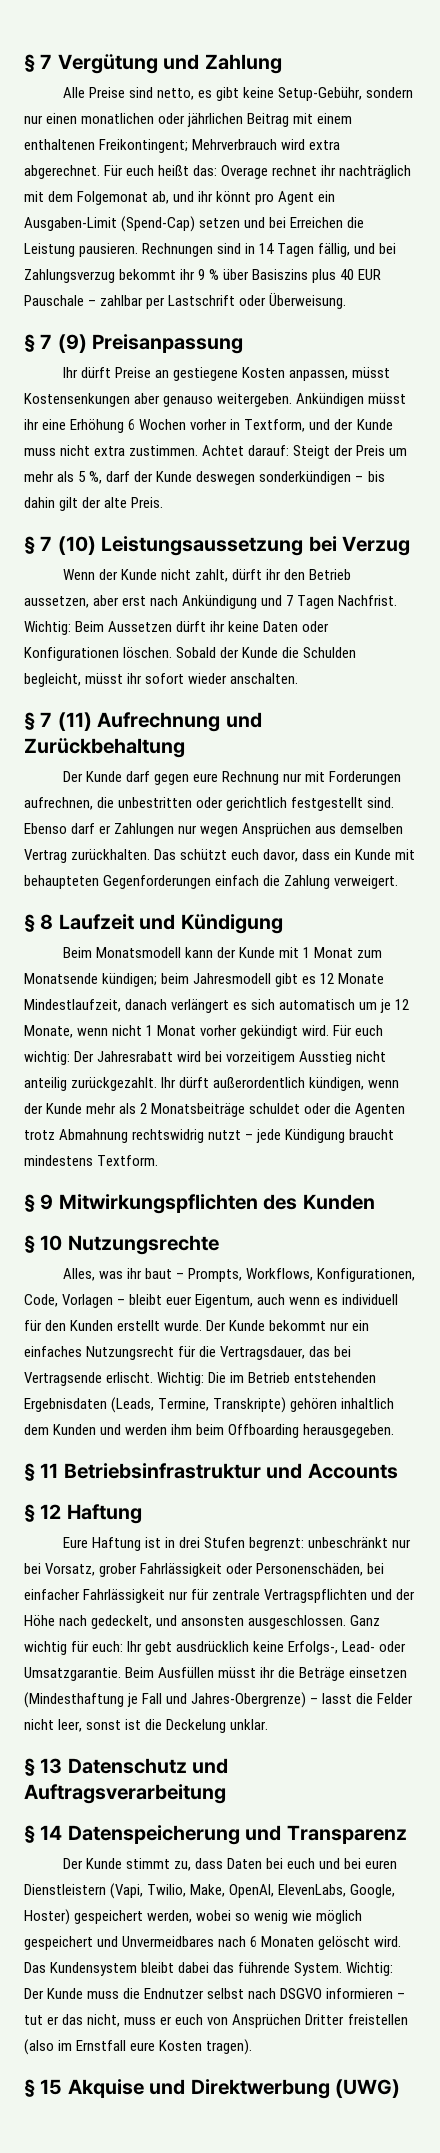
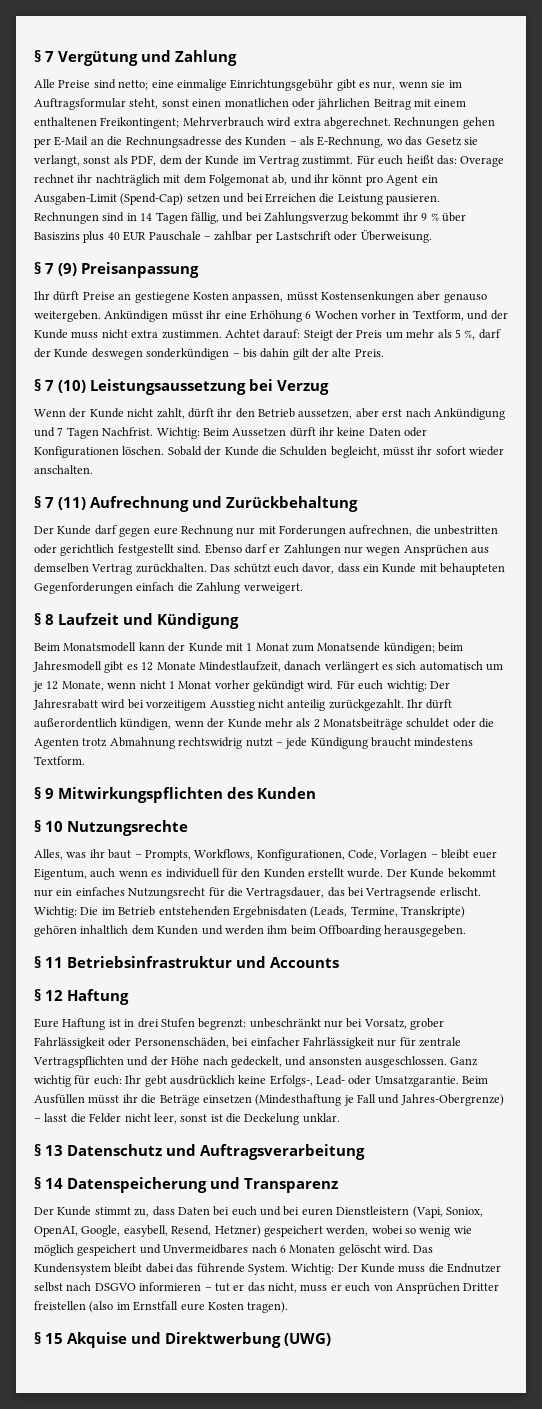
- Alle Preise sind netto, es gibt keine Setup-Gebühr, sondern nur einen monatlichen oder jährlichen Beitrag mit einem enthaltenen Freikontingent; Mehrverbrauch wird extra abgerechnet.
+ Alle Preise sind netto; eine einmalige Einrichtungsgebühr gibt es nur, wenn sie im Auftragsformular steht, sonst einen monatlichen oder jährlichen Beitrag mit einem enthaltenen Freikontingent; Mehrverbrauch wird extra abgerechnet.
+ Rechnungen gehen per E-Mail an die Rechnungsadresse des Kunden – als E-Rechnung, wo das Gesetz sie verlangt, sonst als PDF, dem der Kunde im Vertrag zustimmt.
- Der Kunde stimmt zu, dass Daten bei euch und bei euren Dienstleistern (Vapi, Twilio, Make, OpenAI, ElevenLabs, Google, Hoster) gespeichert werden, wobei so wenig wie möglich gespeichert und Unvermeidbares nach 6 Monaten gelöscht wird.
+ Der Kunde stimmt zu, dass Daten bei euch und bei euren Dienstleistern (Vapi, Soniox, OpenAI, Google, easybell, Resend, Hetzner) gespeichert werden, wobei so wenig wie möglich gespeichert und Unvermeidbares nach 6 Monaten gelöscht wird.

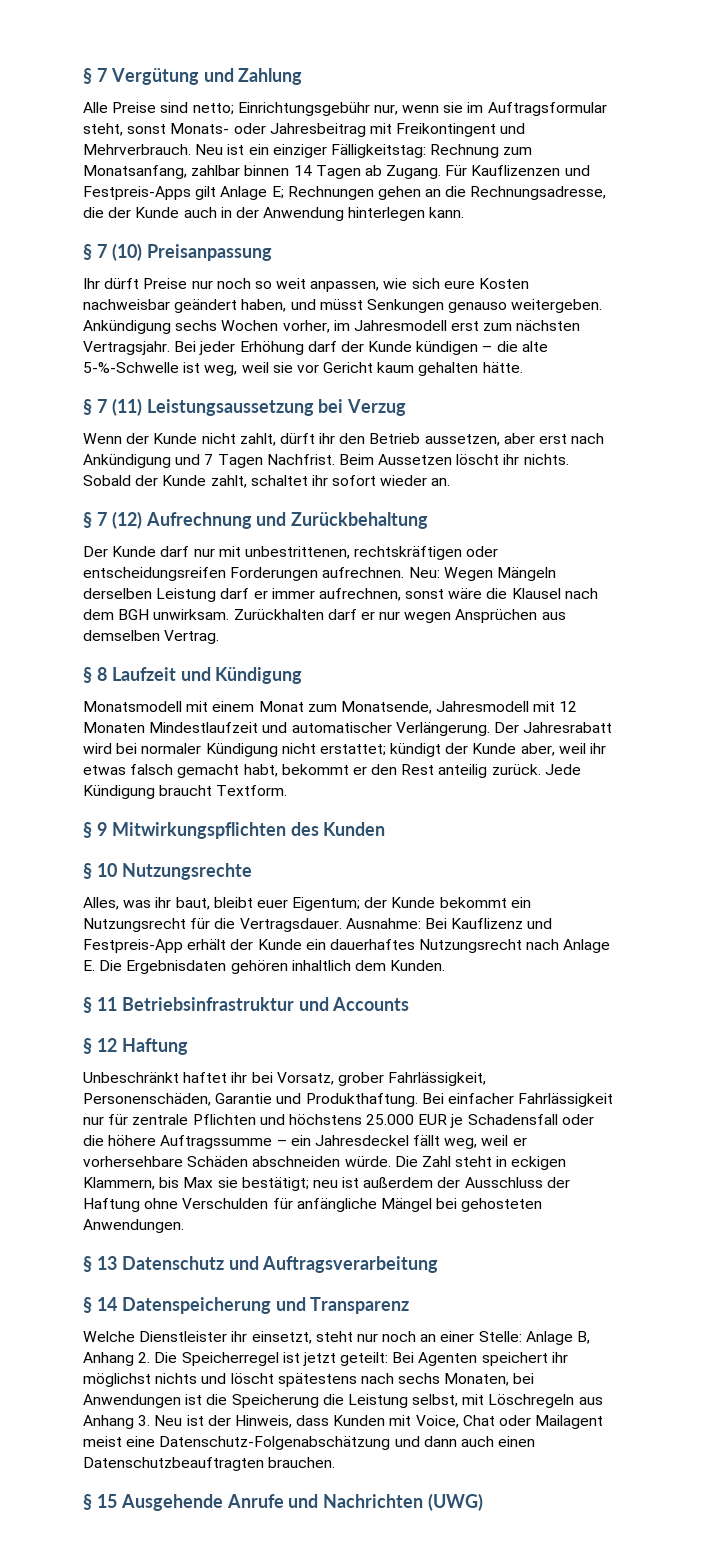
- Alle Preise sind netto; eine einmalige Einrichtungsgebühr gibt es nur, wenn sie im Auftragsformular steht, sonst einen monatlichen oder jährlichen Beitrag mit einem enthaltenen Freikontingent; Mehrverbrauch wird extra abgerechnet. Rechnungen gehen per E-Mail an die Rechnungsadresse des Kunden – als E-Rechnung, wo das Gesetz sie verlangt, sonst als PDF, dem der Kunde im Vertrag zustimmt. Für euch heißt das: Overage rechnet ihr nachträglich mit dem Folgemonat ab, und ihr könnt pro Agent ein Ausgaben-Limit (Spend-Cap) setzen und bei Erreichen die Leistung pausieren. Rechnungen sind in 14 Tagen fällig, und bei Zahlungsverzug bekommt ihr 9 % über Basiszins plus 40 EUR Pauschale – zahlbar per Lastschrift oder Überweisung.
- § 7 (9) Preisanpassung
+ Alle Preise sind netto; Einrichtungsgebühr nur, wenn sie im Auftragsformular steht, sonst Monats- oder Jahresbeitrag mit Freikontingent und Mehrverbrauch. Neu ist ein einziger Fälligkeitstag: Rechnung zum Monatsanfang, zahlbar binnen 14 Tagen ab Zugang. Für Kauflizenzen und Festpreis-Apps gilt Anlage E; Rechnungen gehen an die Rechnungsadresse, die der Kunde auch in der Anwendung hinterlegen kann.
+ § 7 (10) Preisanpassung
- Ihr dürft Preise an gestiegene Kosten anpassen, müsst Kostensenkungen aber genauso weitergeben. Ankündigen müsst ihr eine Erhöhung 6 Wochen vorher in Textform, und der Kunde muss nicht extra zustimmen. Achtet darauf: Steigt der Preis um mehr als 5 %, darf der Kunde deswegen sonderkündigen – bis dahin gilt der alte Preis.
- § 7 (10) Leistungsaussetzung bei Verzug
+ Ihr dürft Preise nur noch so weit anpassen, wie sich eure Kosten nachweisbar geändert haben, und müsst Senkungen genauso weitergeben. Ankündigung sechs Wochen vorher, im Jahresmodell erst zum nächsten Vertragsjahr. Bei jeder Erhöhung darf der Kunde kündigen – die alte 5-%-Schwelle ist weg, weil sie vor Gericht kaum gehalten hätte.
+ § 7 (11) Leistungsaussetzung bei Verzug
- Wichtig: Beim Aussetzen dürft ihr keine Daten oder Konfigurationen löschen. Sobald der Kunde die Schulden begleicht, müsst ihr sofort wieder anschalten.
- § 7 (11) Aufrechnung und Zurückbehaltung
+ Beim Aussetzen löscht ihr nichts. Sobald der Kunde zahlt, schaltet ihr sofort wieder an.
+ § 7 (12) Aufrechnung und Zurückbehaltung
- Der Kunde darf gegen eure Rechnung nur mit Forderungen aufrechnen, die unbestritten oder gerichtlich festgestellt sind. Ebenso darf er Zahlungen nur wegen Ansprüchen aus demselben Vertrag zurückhalten. Das schützt euch davor, dass ein Kunde mit behaupteten Gegenforderungen einfach die Zahlung verweigert.
+ Der Kunde darf nur mit unbestrittenen, rechtskräftigen oder entscheidungsreifen Forderungen aufrechnen. Neu: Wegen Mängeln derselben Leistung darf er immer aufrechnen, sonst wäre die Klausel nach dem BGH unwirksam. Zurückhalten darf er nur wegen Ansprüchen aus demselben Vertrag.
- Beim Monatsmodell kann der Kunde mit 1 Monat zum Monatsende kündigen; beim Jahresmodell gibt es 12 Monate Mindestlaufzeit, danach verlängert es sich automatisch um je 12 Monate, wenn nicht 1 Monat vorher gekündigt wird. Für euch wichtig: Der Jahresrabatt wird bei vorzeitigem Ausstieg nicht anteilig zurückgezahlt. Ihr dürft außerordentlich kündigen, wenn der Kunde mehr als 2 Monatsbeiträge schuldet oder die Agenten trotz Abmahnung rechtswidrig nutzt – jede Kündigung braucht mindestens Textform.
+ Monatsmodell mit einem Monat zum Monatsende, Jahresmodell mit 12 Monaten Mindestlaufzeit und automatischer Verlängerung. Der Jahresrabatt wird bei normaler Kündigung nicht erstattet; kündigt der Kunde aber, weil ihr etwas falsch gemacht habt, bekommt er den Rest anteilig zurück. Jede Kündigung braucht Textform.
- Alles, was ihr baut – Prompts, Workflows, Konfigurationen, Code, Vorlagen – bleibt euer Eigentum, auch wenn es individuell für den Kunden erstellt wurde. Der Kunde bekommt nur ein einfaches Nutzungsrecht für die Vertragsdauer, das bei Vertragsende erlischt. Wichtig: Die im Betrieb entstehenden Ergebnisdaten (Leads, Termine, Transkripte) gehören inhaltlich dem Kunden und werden ihm beim Offboarding herausgegeben.
+ Alles, was ihr baut, bleibt euer Eigentum; der Kunde bekommt ein Nutzungsrecht für die Vertragsdauer. Ausnahme: Bei Kauflizenz und Festpreis-App erhält der Kunde ein dauerhaftes Nutzungsrecht nach Anlage E. Die Ergebnisdaten gehören inhaltlich dem Kunden.
- Eure Haftung ist in drei Stufen begrenzt: unbeschränkt nur bei Vorsatz, grober Fahrlässigkeit oder Personenschäden, bei einfacher Fahrlässigkeit nur für zentrale Vertragspflichten und der Höhe nach gedeckelt, und ansonsten ausgeschlossen. Ganz wichtig für euch: Ihr gebt ausdrücklich keine Erfolgs-, Lead- oder Umsatzgarantie. Beim Ausfüllen müsst ihr die Beträge einsetzen (Mindesthaftung je Fall und Jahres-Obergrenze) – lasst die Felder nicht leer, sonst ist die Deckelung unklar.
+ Unbeschränkt haftet ihr bei Vorsatz, grober Fahrlässigkeit, Personenschäden, Garantie und Produkthaftung. Bei einfacher Fahrlässigkeit nur für zentrale Pflichten und höchstens 25.000 EUR je Schadensfall oder die höhere Auftragssumme – ein Jahresdeckel fällt weg, weil er vorhersehbare Schäden abschneiden würde. Die Zahl steht in eckigen Klammern, bis Max sie bestätigt; neu ist außerdem der Ausschluss der Haftung ohne Verschulden für anfängliche Mängel bei gehosteten Anwendungen.
- Der Kunde stimmt zu, dass Daten bei euch und bei euren Dienstleistern (Vapi, Soniox, OpenAI, Google, easybell, Resend, Hetzner) gespeichert werden, wobei so wenig wie möglich gespeichert und Unvermeidbares nach 6 Monaten gelöscht wird. Das Kundensystem bleibt dabei das führende System. Wichtig: Der Kunde muss die Endnutzer selbst nach DSGVO informieren – tut er das nicht, muss er euch von Ansprüchen Dritter freistellen (also im Ernstfall eure Kosten tragen).
- § 15 Akquise und Direktwerbung (UWG)
+ Welche Dienstleister ihr einsetzt, steht nur noch an einer Stelle: Anlage B, Anhang 2. Die Speicherregel ist jetzt geteilt: Bei Agenten speichert ihr möglichst nichts und löscht spätestens nach sechs Monaten, bei Anwendungen ist die Speicherung die Leistung selbst, mit Löschregeln aus Anhang 3. Neu ist der Hinweis, dass Kunden mit Voice, Chat oder Mailagent meist eine Datenschutz-Folgenabschätzung und dann auch einen Datenschutzbeauftragten brauchen.
+ § 15 Ausgehende Anrufe und Nachrichten (UWG)

